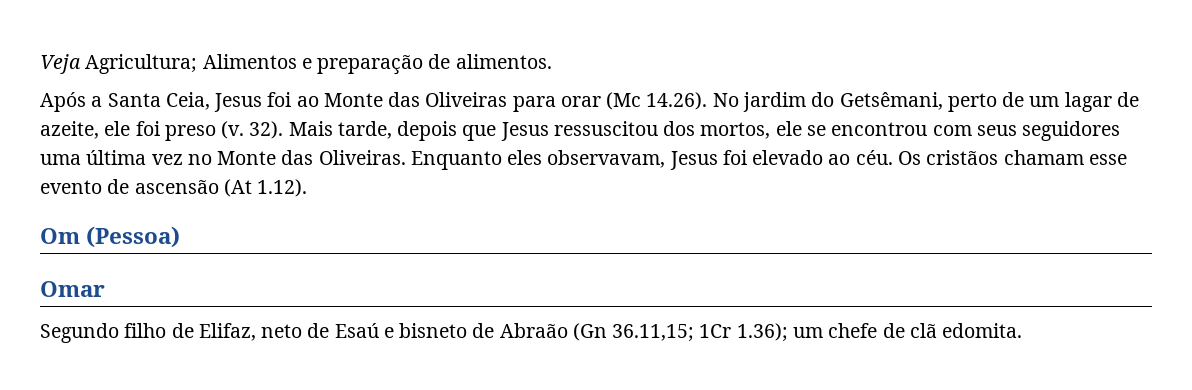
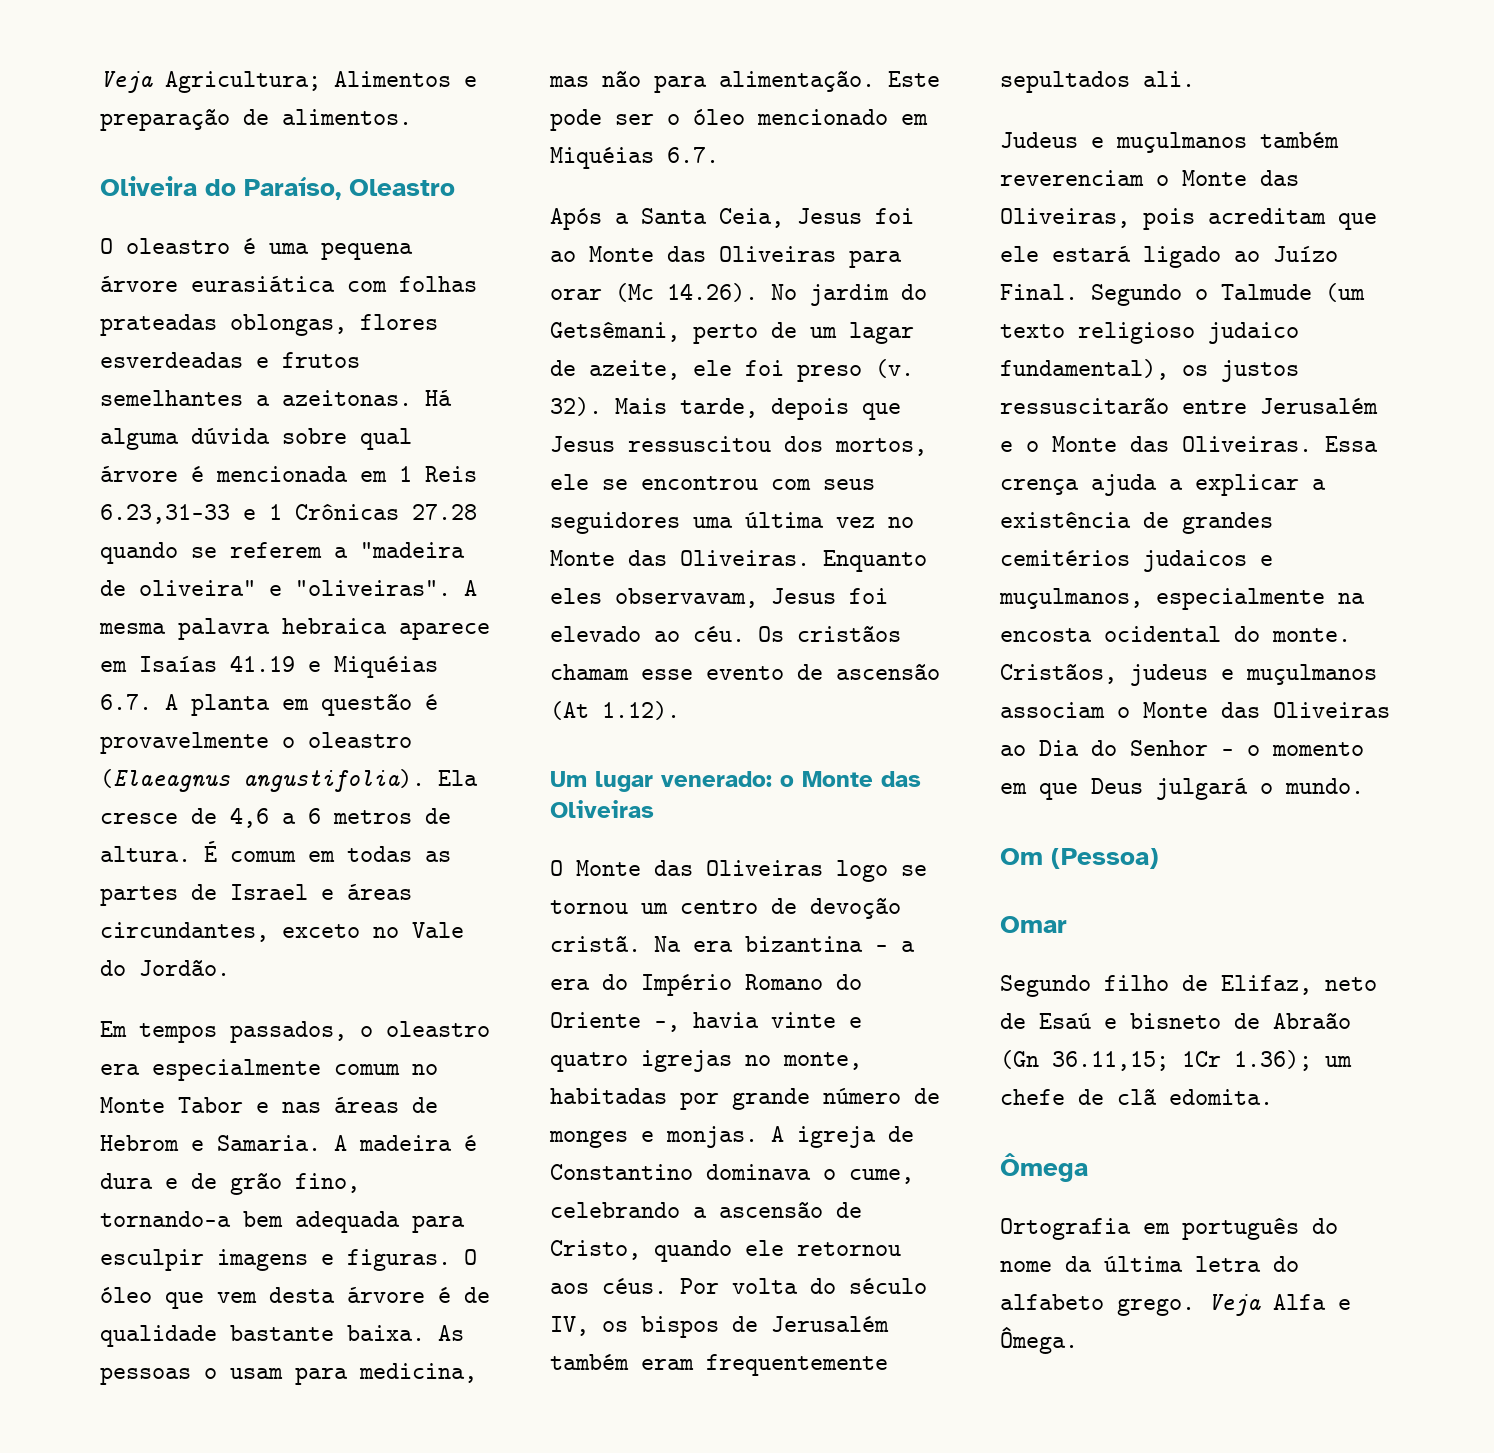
+ Oliveira do Paraíso, Oleastro
+ O oleastro é uma pequena árvore eurasiática com folhas prateadas oblongas, flores esverdeadas e frutos semelhantes a azeitonas. Há alguma dúvida sobre qual árvore é mencionada em 1 Reis 6.23,31–33 e 1 Crônicas 27.28 quando se referem a "madeira de oliveira" e "oliveiras". A mesma palavra hebraica aparece em Isaías 41.19 e Miquéias 6.7. A planta em questão é provavelmente o oleastro (Elaeagnus angustifolia). Ela cresce de 4,6 a 6 metros de altura. É comum em todas as partes de Israel e áreas circundantes, exceto no Vale do Jordão.
+ Em tempos passados, o oleastro era especialmente comum no Monte Tabor e nas áreas de Hebrom e Samaria. A madeira é dura e de grão fino, tornando-a bem adequada para esculpir imagens e figuras. O óleo que vem desta árvore é de qualidade bastante baixa. As pessoas o usam para medicina, mas não para alimentação. Este pode ser o óleo mencionado em Miquéias 6.7.
+ Um lugar venerado: o Monte das Oliveiras
+ O Monte das Oliveiras logo se tornou um centro de devoção cristã. Na era bizantina — a era do Império Romano do Oriente —, havia vinte e quatro igrejas no monte, habitadas por grande número de monges e monjas. A igreja de Constantino dominava o cume, celebrando a ascensão de Cristo, quando ele retornou aos céus. Por volta do século IV, os bispos de Jerusalém também eram frequentemente sepultados ali.
+ Judeus e muçulmanos também reverenciam o Monte das Oliveiras, pois acreditam que ele estará ligado ao Juízo Final. Segundo o Talmude (um texto religioso judaico fundamental), os justos ressuscitarão entre Jerusalém e o Monte das Oliveiras. Essa crença ajuda a explicar a existência de grandes cemitérios judaicos e muçulmanos, especialmente na encosta ocidental do monte. Cristãos, judeus e muçulmanos associam o Monte das Oliveiras ao Dia do Senhor — o momento em que Deus julgará o mundo.
+ Ômega
+ Ortografia em português do nome da última letra do alfabeto grego. Veja Alfa e Ômega.

